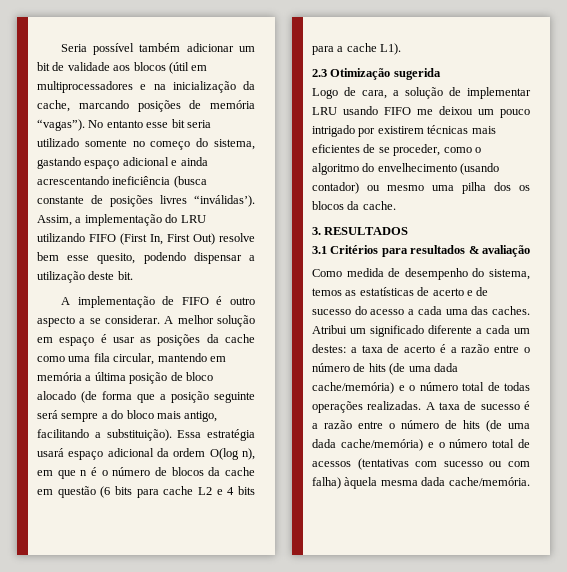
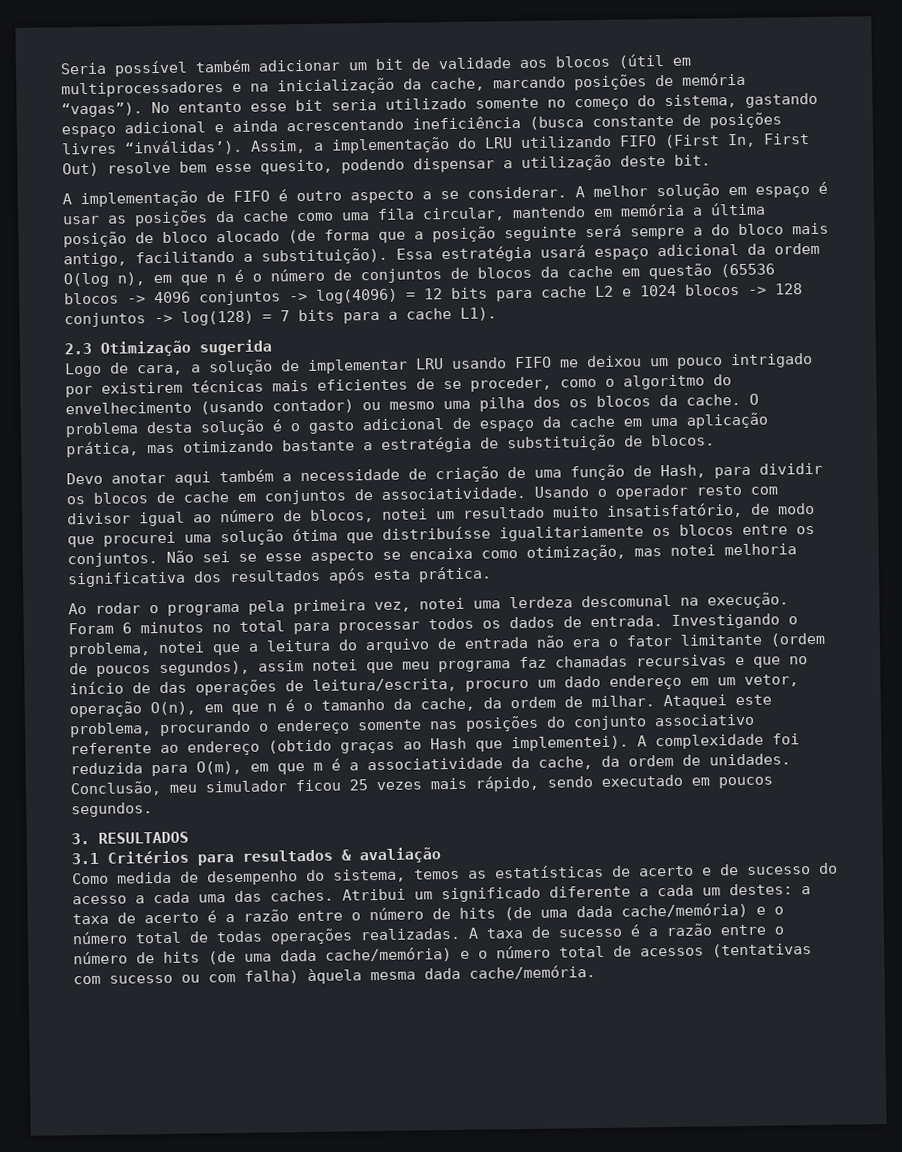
- Essa estratégia usará espaço adicional da ordem O(log n), em que n é o número de blocos da cache em questão (6 bits para cache L2 e 4 bits para a cache L1).
+ Essa estratégia usará espaço adicional da ordem O(log n), em que n é o número de conjuntos de blocos da cache em questão (65536 blocos -> 4096 conjuntos -> log(4096) = 12 bits para cache L2 e 1024 blocos -> 128 conjuntos -> log(128) = 7 bits para a cache L1).
+ O problema desta solução é o gasto adicional de espaço da cache em uma aplicação prática, mas otimizando bastante a estratégia de substituição de blocos.
+ Devo anotar aqui também a necessidade de criação de uma função de Hash, para dividir os blocos de cache em conjuntos de associatividade. Usando o operador resto com divisor igual ao número de blocos, notei um resultado muito insatisfatório, de modo que procurei uma solução ótima que distribuísse igualitariamente os blocos entre os conjuntos. Não sei se esse aspecto se encaixa como otimização, mas notei melhoria significativa dos resultados após esta prática.
+ Ao rodar o programa pela primeira vez, notei uma lerdeza descomunal na execução. Foram 6 minutos no total para processar todos os dados de entrada. Investigando o problema, notei que a leitura do arquivo de entrada não era o fator limitante (ordem de poucos segundos), assim notei que meu programa faz chamadas recursivas e que no início de das operações de leitura/escrita, procuro um dado endereço em um vetor, operação O(n), em que n é o tamanho da cache, da ordem de milhar. Ataquei este problema, procurando o endereço somente nas posições do conjunto associativo referente ao endereço (obtido graças ao Hash que implementei). A complexidade foi reduzida para O(m), em que m é a associatividade da cache, da ordem de unidades. Conclusão, meu simulador ficou 25 vezes mais rápido, sendo executado em poucos segundos.

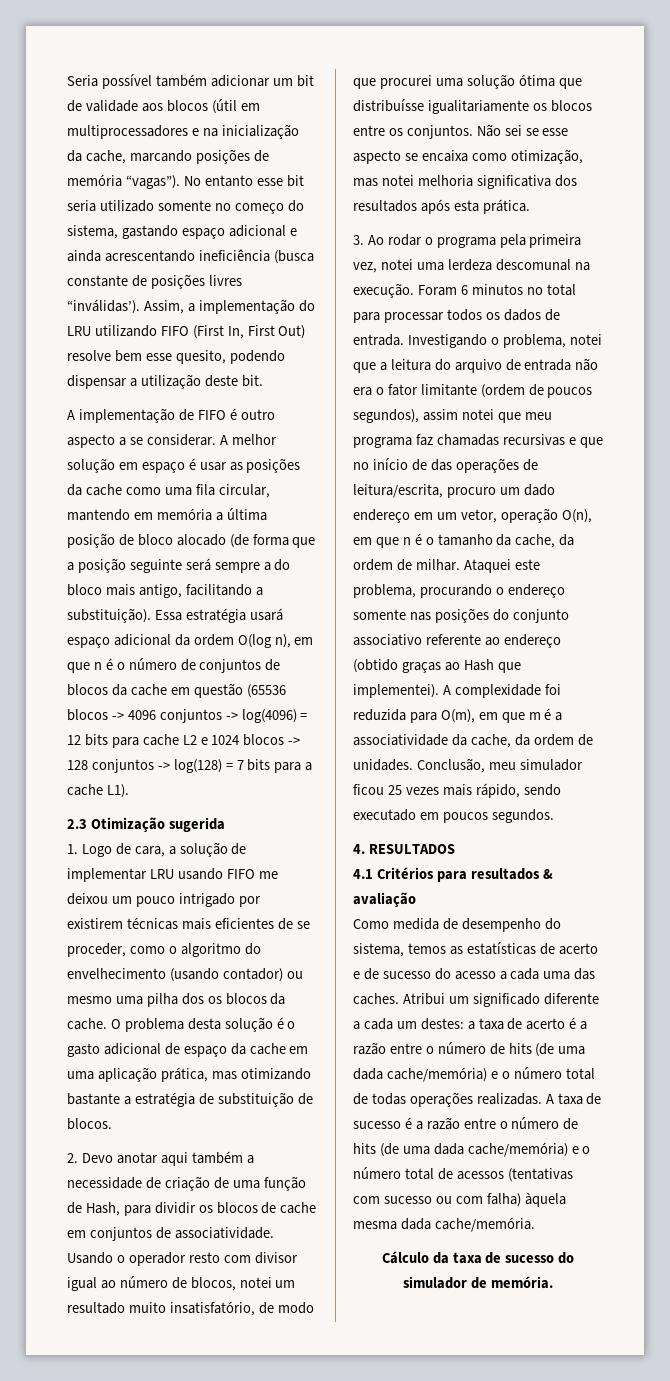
- Logo de cara, a solução de implementar LRU usando FIFO me deixou um pouco intrigado por existirem técnicas mais eficientes de se proceder, como o algoritmo do envelhecimento (usando contador) ou mesmo uma pilha dos os blocos da cache.
+ 1. Logo de cara, a solução de implementar LRU usando FIFO me deixou um pouco intrigado por existirem técnicas mais eficientes de se proceder, como o algoritmo do envelhecimento (usando contador) ou mesmo uma pilha dos os blocos da cache.
- Devo anotar aqui também a necessidade de criação de uma função de Hash, para dividir os blocos de cache em conjuntos de associatividade.
+ 2. Devo anotar aqui também a necessidade de criação de uma função de Hash, para dividir os blocos de cache em conjuntos de associatividade.
- Ao rodar o programa pela primeira vez, notei uma lerdeza descomunal na execução.
+ 3. Ao rodar o programa pela primeira vez, notei uma lerdeza descomunal na execução.
- 3. RESULTADOS
+ 4. RESULTADOS
- 3.1 Critérios para resultados & avaliação
+ 4.1 Critérios para resultados & avaliação
+ Cálculo da taxa de sucesso do simulador de memória.

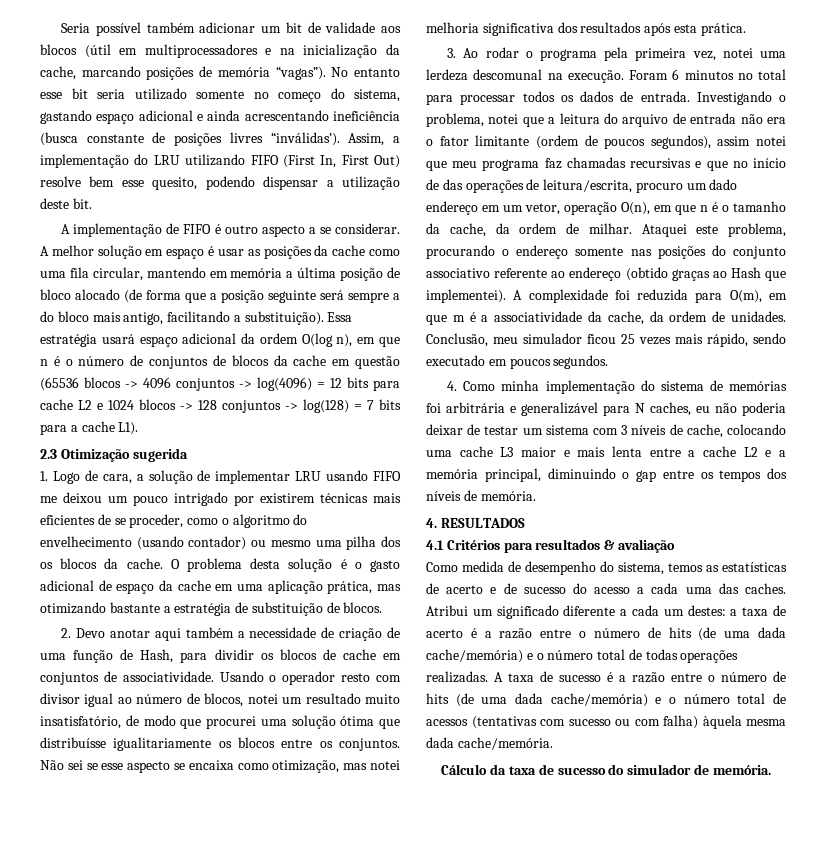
+ 4. Como minha implementação do sistema de memórias foi arbitrária e generalizável para N caches, eu não poderia deixar de testar um sistema com 3 níveis de cache, colocando uma cache L3 maior e mais lenta entre a cache L2 e a memória principal, diminuindo o gap entre os tempos dos níveis de memória.

